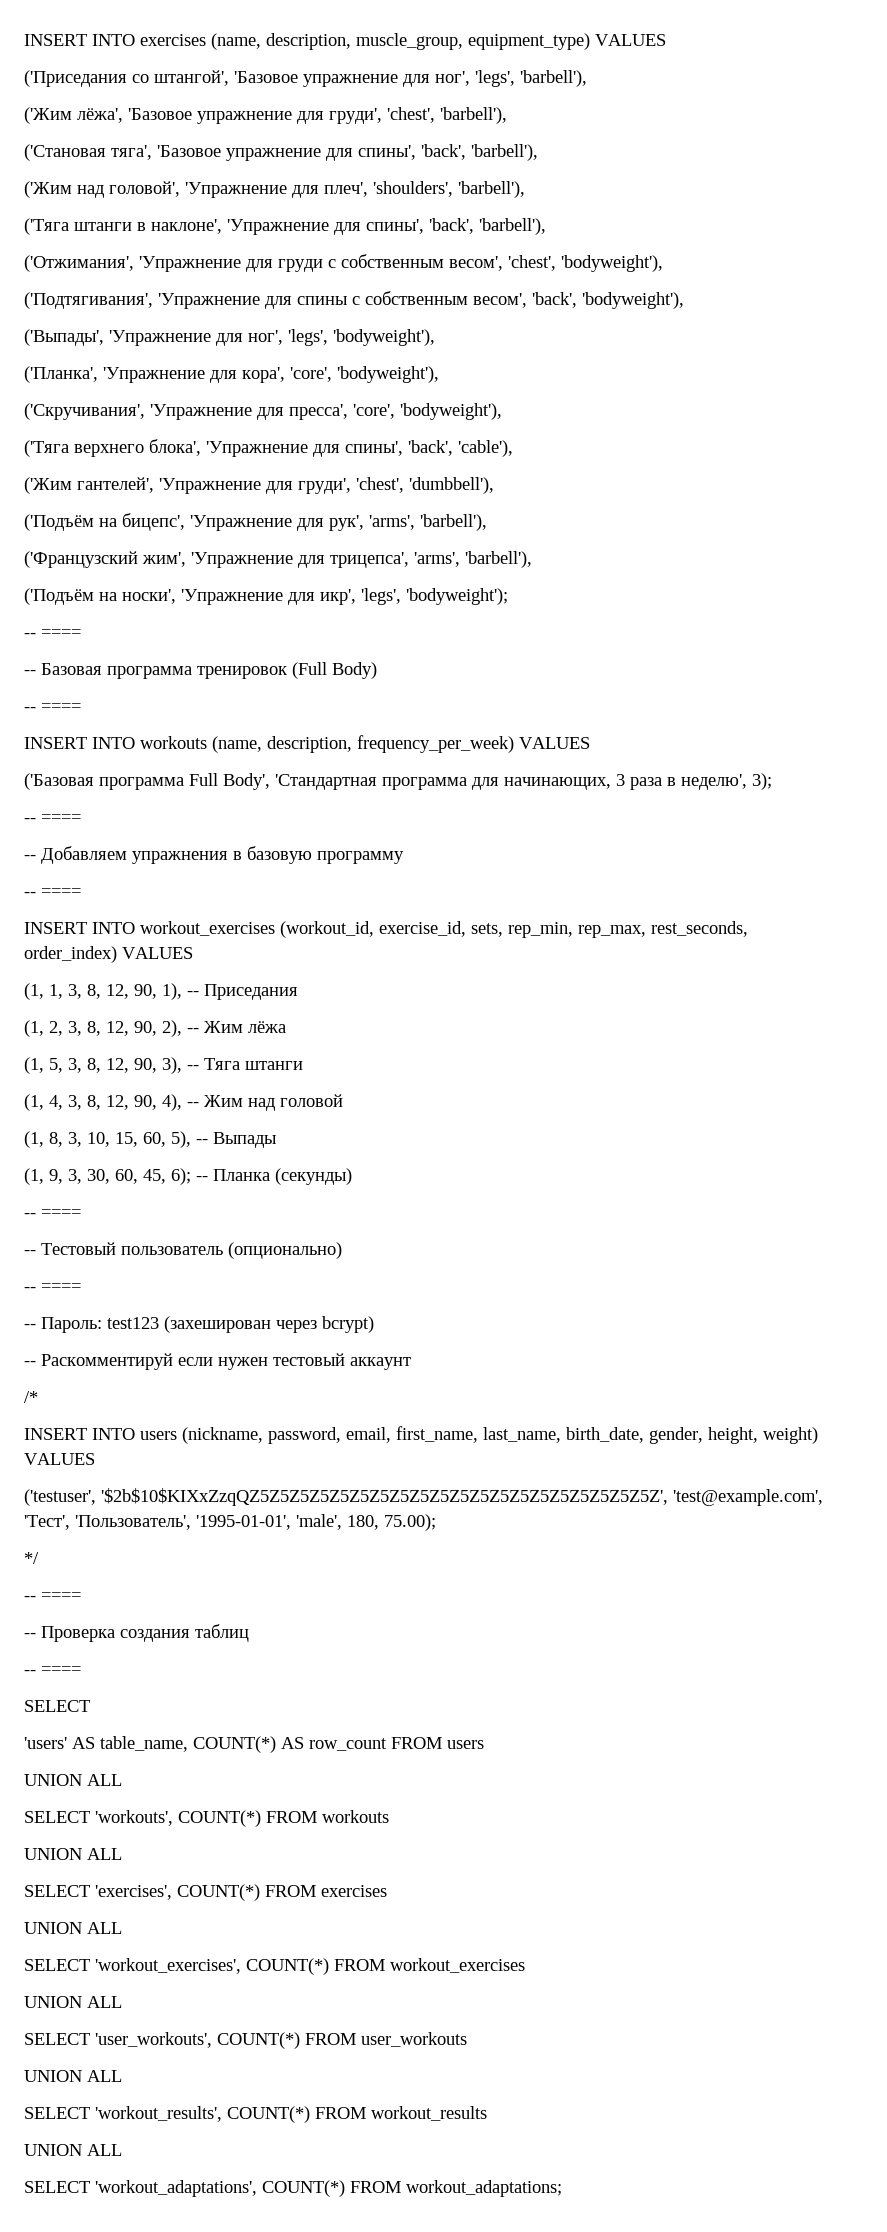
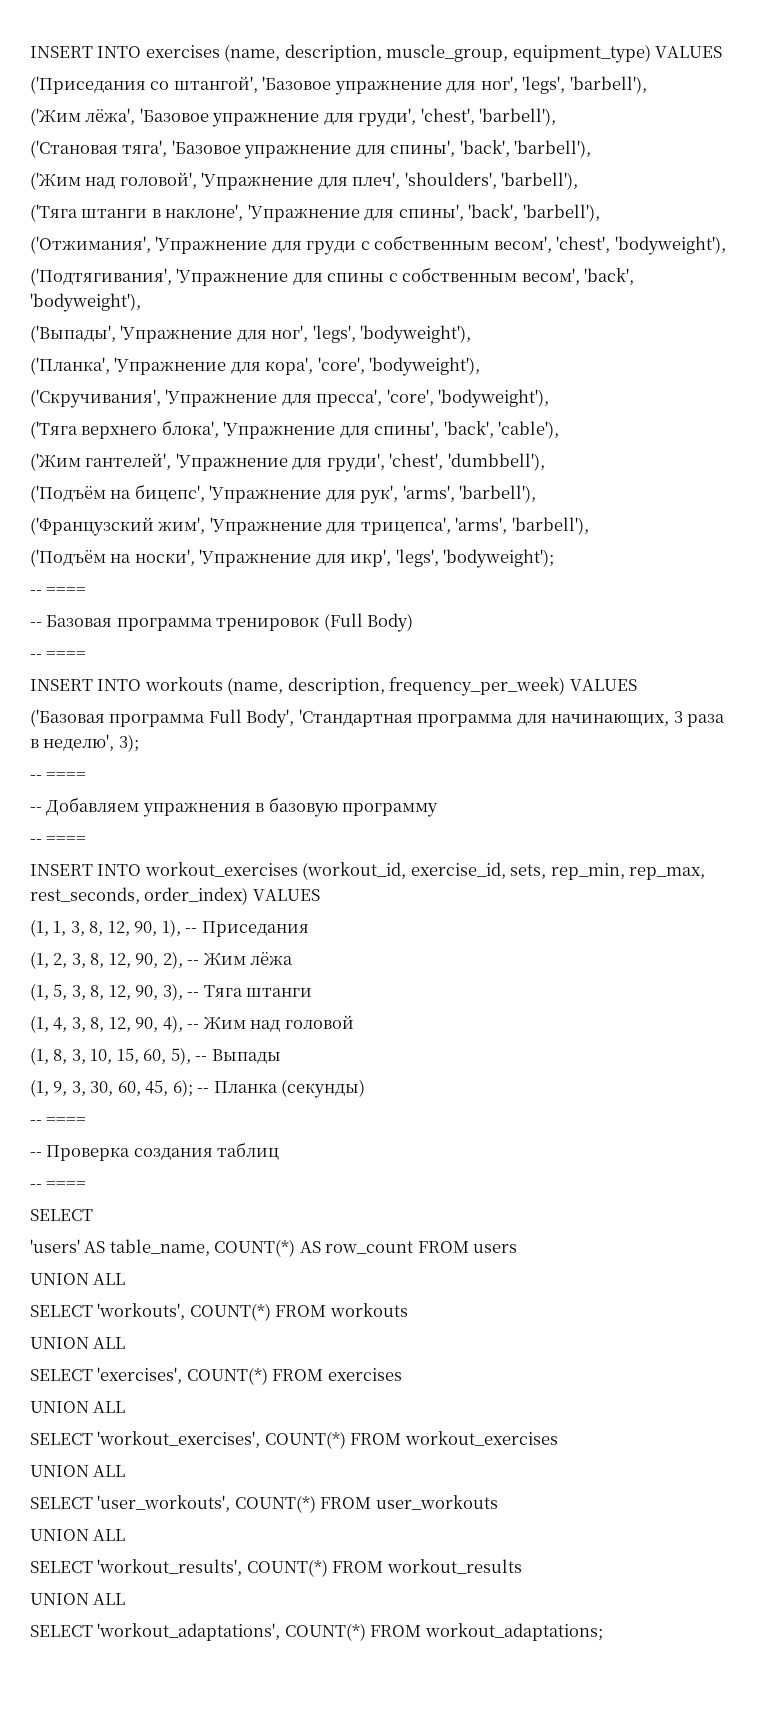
- -- Тестовый пользователь (опционально)
- -- ====
- -- Пароль: test123 (захеширован через bcrypt)
- -- Раскомментируй если нужен тестовый аккаунт
- /*
- INSERT INTO users (nickname, password, email, first_name, last_name, birth_date, gender, height, weight) VALUES
- ('testuser', '$2b$10$KIXxZzqQZ5Z5Z5Z5Z5Z5Z5Z5Z5Z5Z5Z5Z5Z5Z5Z5Z5Z5Z5Z5Z', 'test@example.com', 'Тест', 'Пользователь', '1995-01-01', 'male', 180, 75.00);
- */
- -- ====

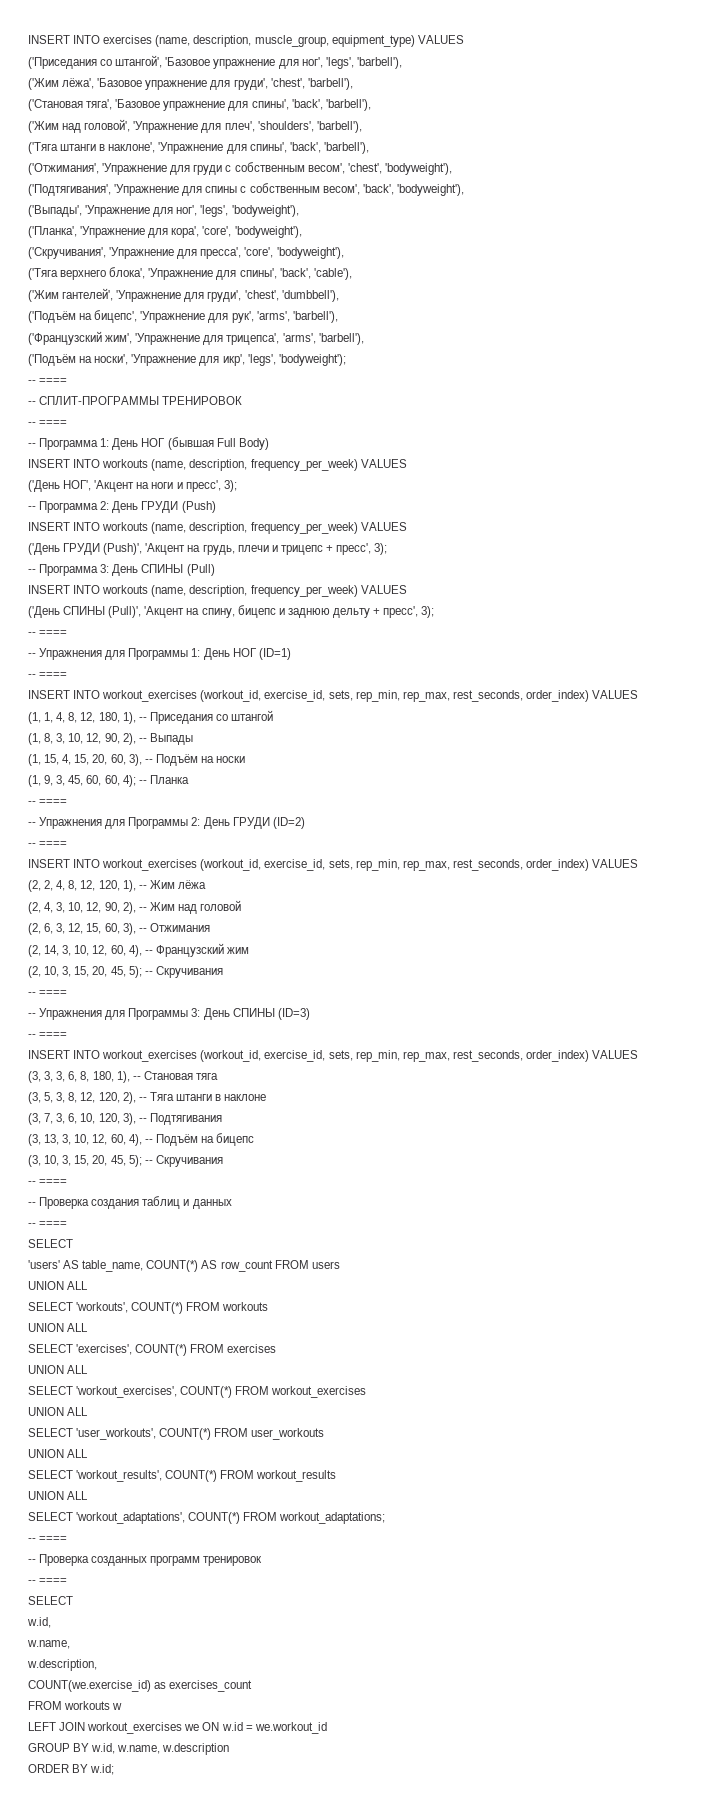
- -- Базовая программа тренировок (Full Body)
+ -- СПЛИТ-ПРОГРАММЫ ТРЕНИРОВОК
  -- ====
+ -- Программа 1: День НОГ (бывшая Full Body)
  INSERT INTO workouts (name, description, frequency_per_week) VALUES
- ('Базовая программа Full Body', 'Стандартная программа для начинающих, 3 раза в неделю', 3);
+ ('День НОГ', 'Акцент на ноги и пресс', 3);
+ -- Программа 2: День ГРУДИ (Push)
+ INSERT INTO workouts (name, description, frequency_per_week) VALUES
+ ('День ГРУДИ (Push)', 'Акцент на грудь, плечи и трицепс + пресс', 3);
+ -- Программа 3: День СПИНЫ (Pull)
+ INSERT INTO workouts (name, description, frequency_per_week) VALUES
+ ('День СПИНЫ (Pull)', 'Акцент на спину, бицепс и заднюю дельту + пресс', 3);
  -- ====
- -- Добавляем упражнения в базовую программу
+ -- Упражнения для Программы 1: День НОГ (ID=1)
- (1, 1, 3, 8, 12, 90, 1), -- Приседания
- (1, 2, 3, 8, 12, 90, 2), -- Жим лёжа
- (1, 5, 3, 8, 12, 90, 3), -- Тяга штанги
- (1, 4, 3, 8, 12, 90, 4), -- Жим над головой
- (1, 8, 3, 10, 15, 60, 5), -- Выпады
- (1, 9, 3, 30, 60, 45, 6); -- Планка (секунды)
+ (1, 1, 4, 8, 12, 180, 1), -- Приседания со штангой
+ (1, 8, 3, 10, 12, 90, 2), -- Выпады
+ (1, 15, 4, 15, 20, 60, 3), -- Подъём на носки
+ (1, 9, 3, 45, 60, 60, 4); -- Планка
+ -- ====
+ -- Упражнения для Программы 2: День ГРУДИ (ID=2)
+ -- ====
+ INSERT INTO workout_exercises (workout_id, exercise_id, sets, rep_min, rep_max, rest_seconds, order_index) VALUES
+ (2, 2, 4, 8, 12, 120, 1), -- Жим лёжа
+ (2, 4, 3, 10, 12, 90, 2), -- Жим над головой
+ (2, 6, 3, 12, 15, 60, 3), -- Отжимания
+ (2, 14, 3, 10, 12, 60, 4), -- Французский жим
+ (2, 10, 3, 15, 20, 45, 5); -- Скручивания
+ -- ====
+ -- Упражнения для Программы 3: День СПИНЫ (ID=3)
+ -- ====
+ INSERT INTO workout_exercises (workout_id, exercise_id, sets, rep_min, rep_max, rest_seconds, order_index) VALUES
+ (3, 3, 3, 6, 8, 180, 1), -- Становая тяга
+ (3, 5, 3, 8, 12, 120, 2), -- Тяга штанги в наклоне
+ (3, 7, 3, 6, 10, 120, 3), -- Подтягивания
+ (3, 13, 3, 10, 12, 60, 4), -- Подъём на бицепс
+ (3, 10, 3, 15, 20, 45, 5); -- Скручивания
- -- Проверка создания таблиц
+ -- Проверка создания таблиц и данных
  SELECT 'workout_adaptations', COUNT(*) FROM workout_adaptations;
+ -- ====
+ -- Проверка созданных программ тренировок
+ -- ====
+ SELECT
+ w.id,
+ w.name,
+ w.description,
+ COUNT(we.exercise_id) as exercises_count
+ FROM workouts w
+ LEFT JOIN workout_exercises we ON w.id = we.workout_id
+ GROUP BY w.id, w.name, w.description
+ ORDER BY w.id;

